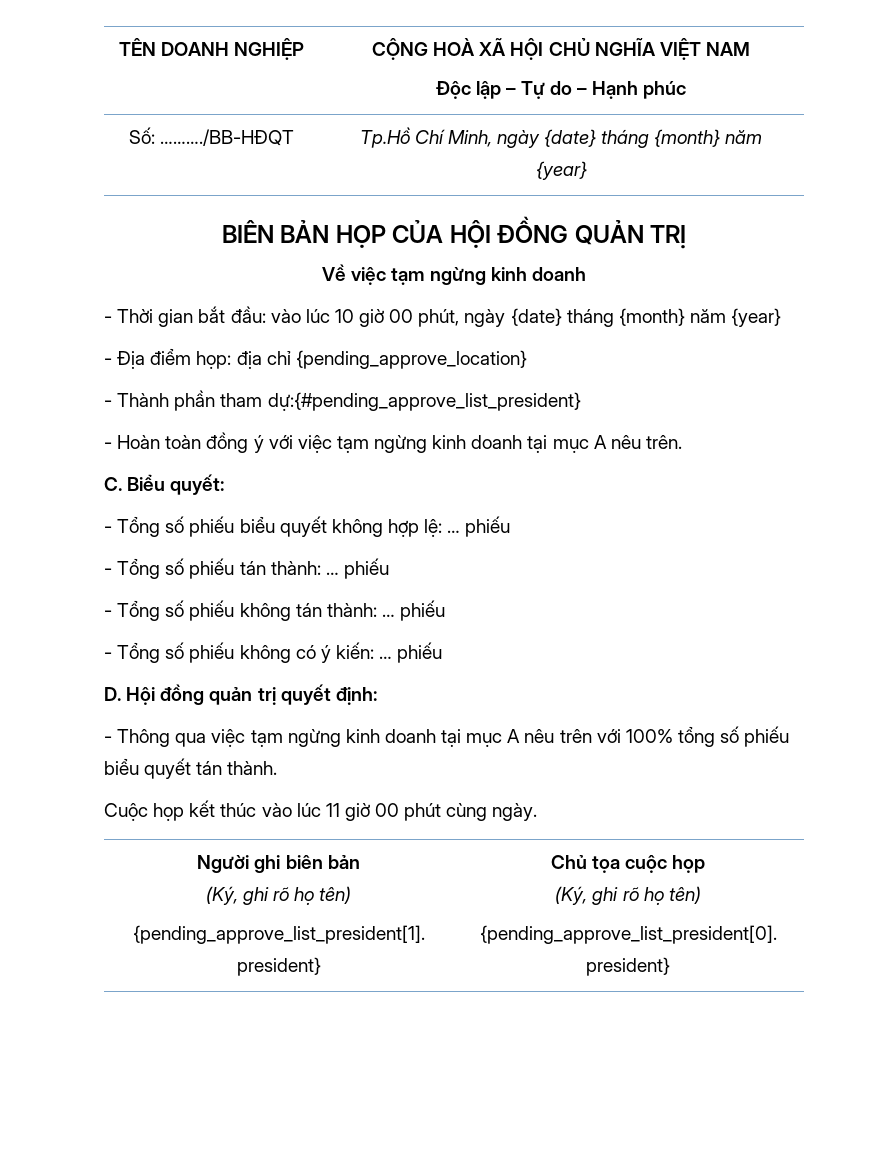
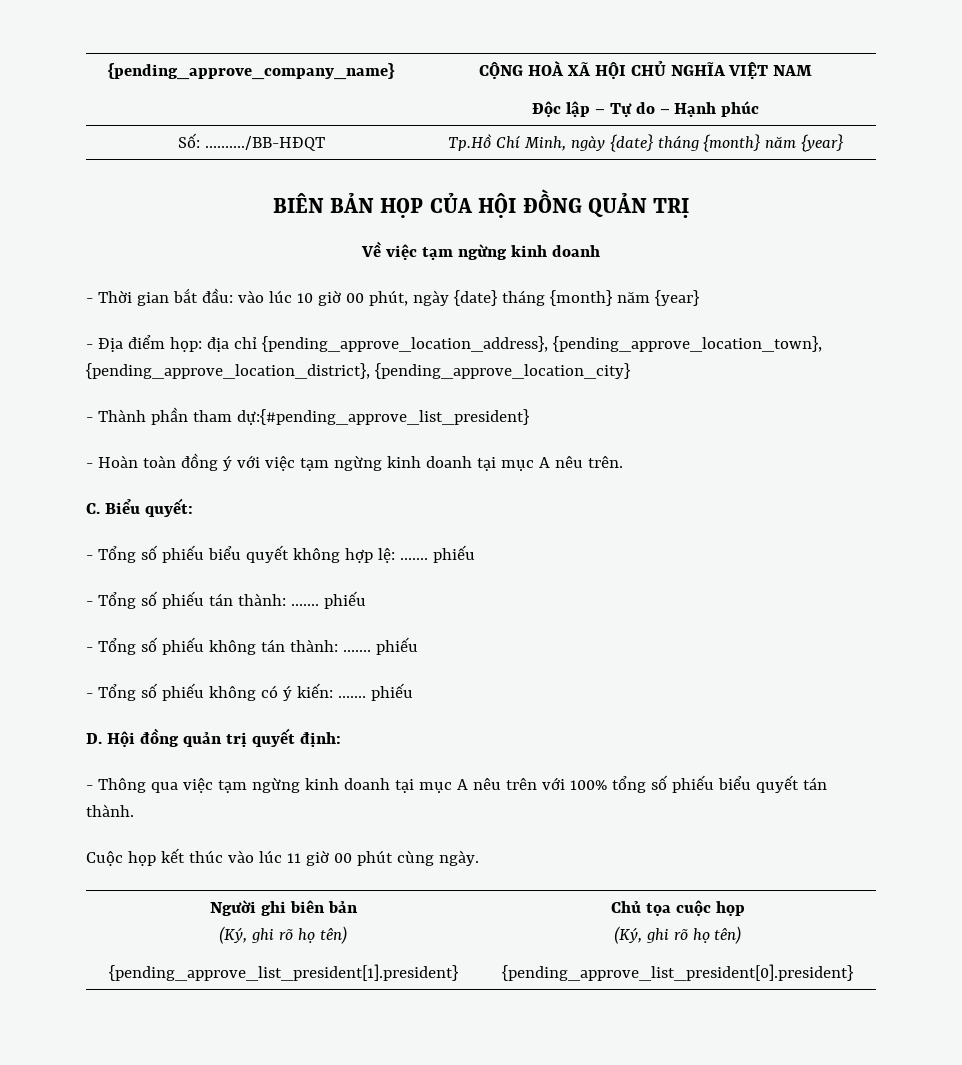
- TÊN DOANH NGHIỆP | CỘNG HOÀ XÃ HỘI CHỦ NGHĨA VIỆT NAM
+ {pending_approve_company_name} | CỘNG HOÀ XÃ HỘI CHỦ NGHĨA VIỆT NAM
- - Địa điểm họp: địa chỉ {pending_approve_location}
+ - Địa điểm họp: địa chỉ {pending_approve_location_address}, {pending_approve_location_town}, {pending_approve_location_district}, {pending_approve_location_city}
- - Tổng số phiếu biểu quyết không hợp lệ: … phiếu
+ - Tổng số phiếu biểu quyết không hợp lệ: ……. phiếu
- - Tổng số phiếu tán thành: … phiếu
+ - Tổng số phiếu tán thành: ……. phiếu
- - Tổng số phiếu không tán thành: … phiếu
+ - Tổng số phiếu không tán thành: ….… phiếu
- - Tổng số phiếu không có ý kiến: … phiếu
+ - Tổng số phiếu không có ý kiến: ….… phiếu

